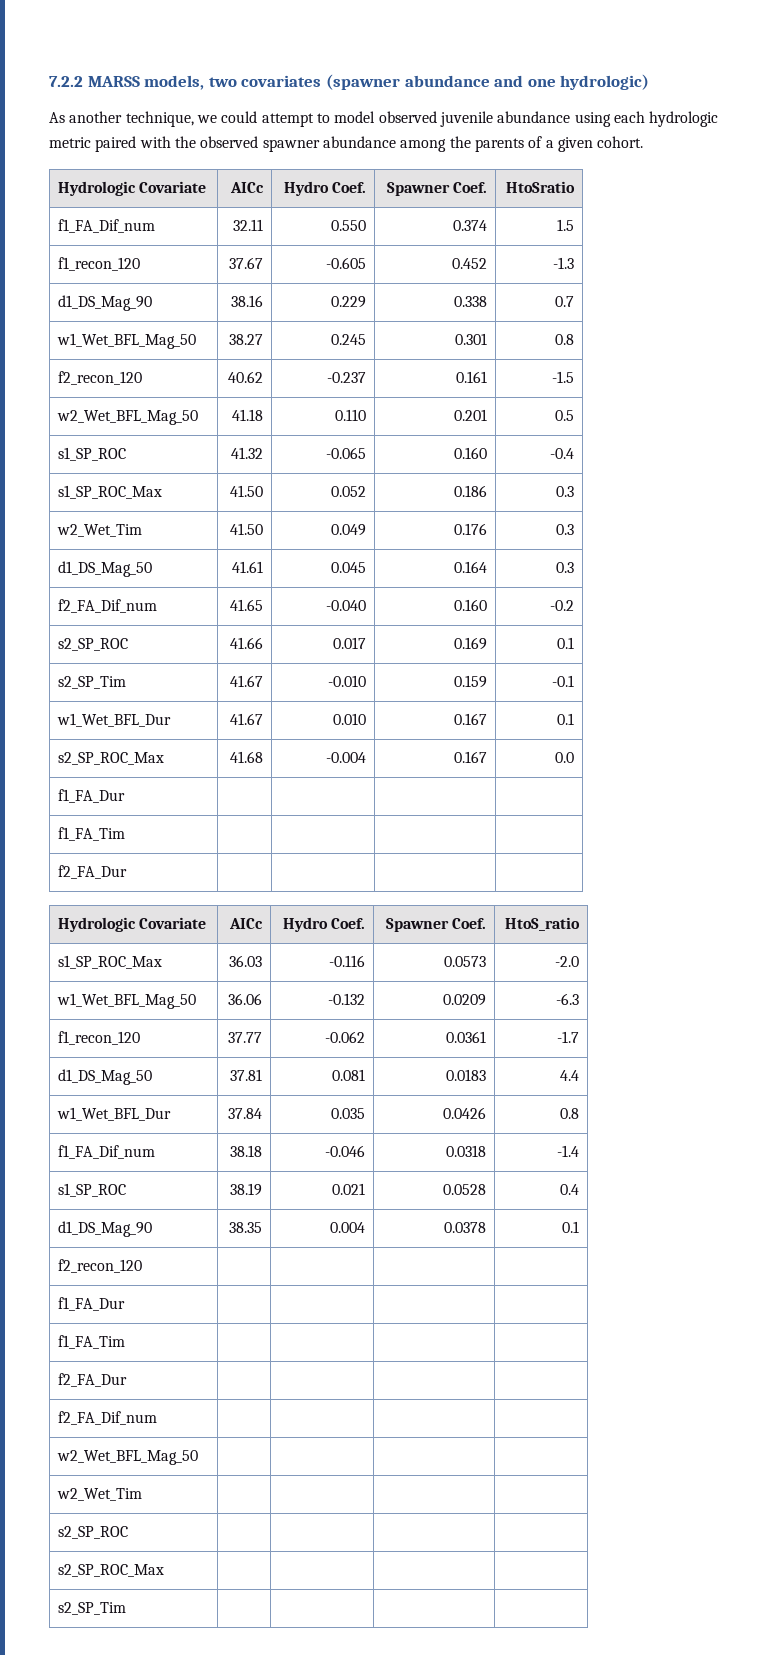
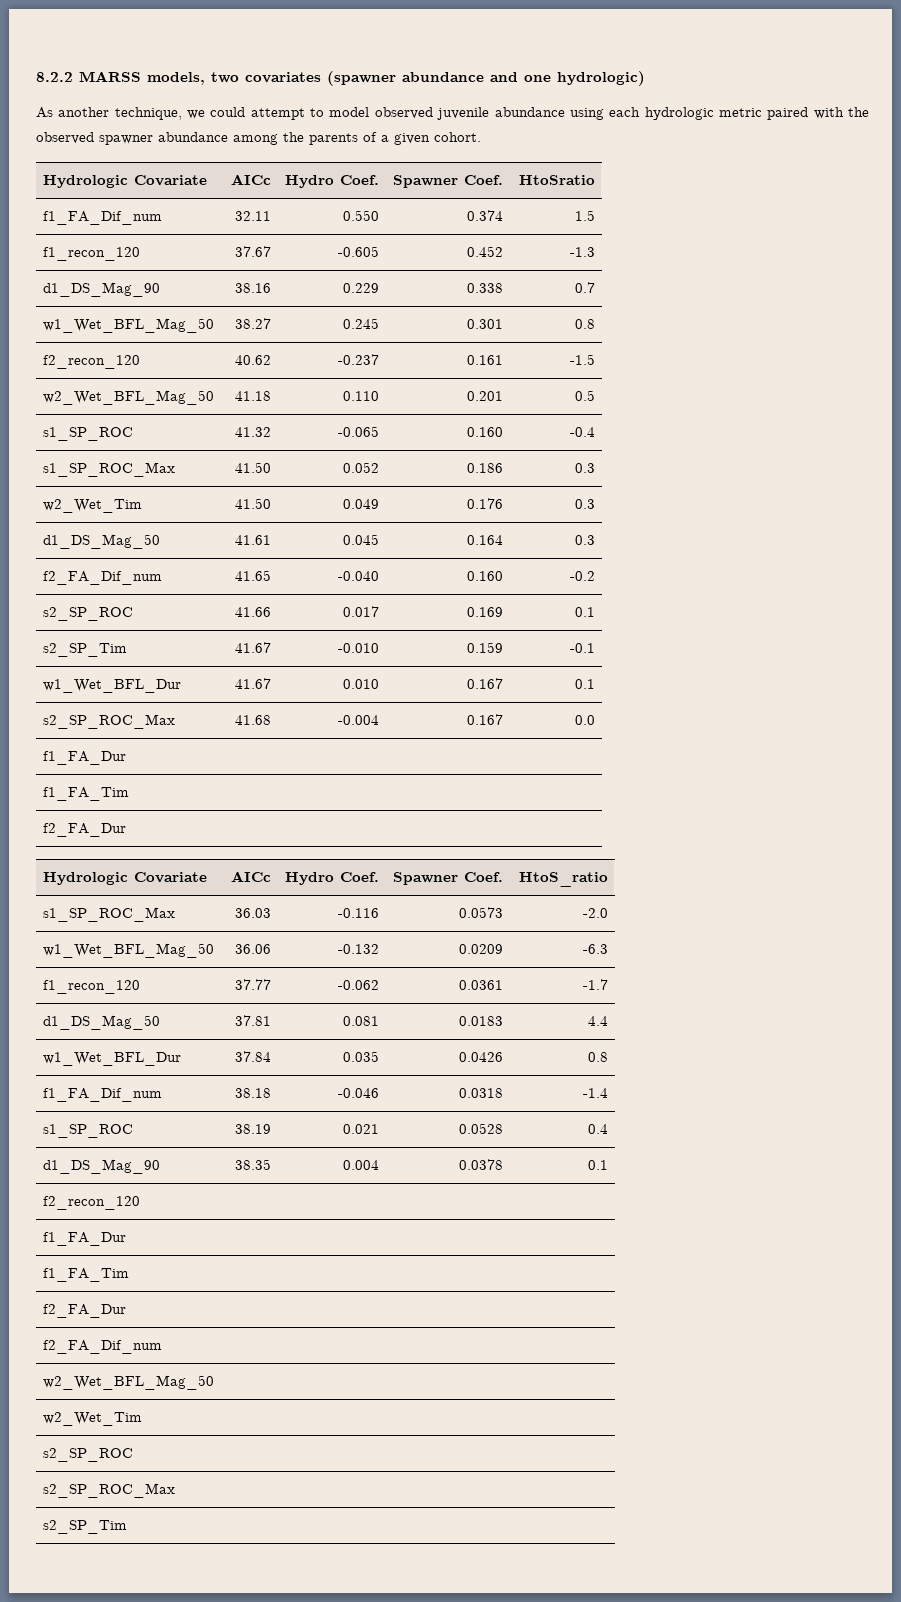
- 7.2.2 MARSS models, two covariates (spawner abundance and one hydrologic)
+ 8.2.2 MARSS models, two covariates (spawner abundance and one hydrologic)

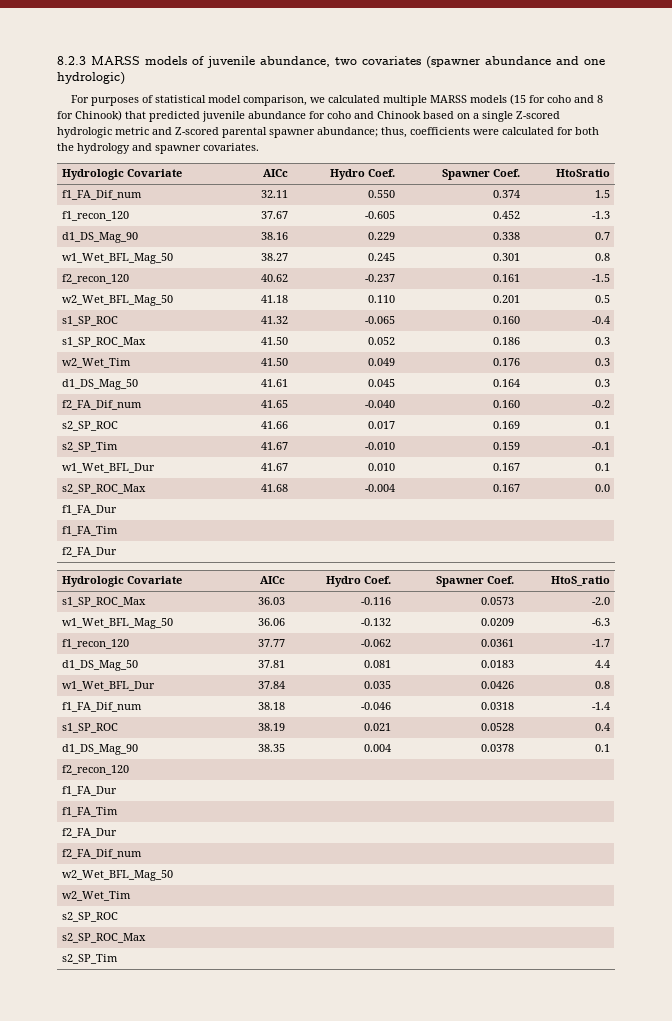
- 8.2.2 MARSS models, two covariates (spawner abundance and one hydrologic)
+ 8.2.3 MARSS models of juvenile abundance, two covariates (spawner abundance and one hydrologic)
- As another technique, we could attempt to model observed juvenile abundance using each hydrologic metric paired with the observed spawner abundance among the parents of a given cohort.
+ For purposes of statistical model comparison, we calculated multiple MARSS models (15 for coho and 8 for Chinook) that predicted juvenile abundance for coho and Chinook based on a single Z-scored hydrologic metric and Z-scored parental spawner abundance; thus, coefficients were calculated for both the hydrology and spawner covariates.

